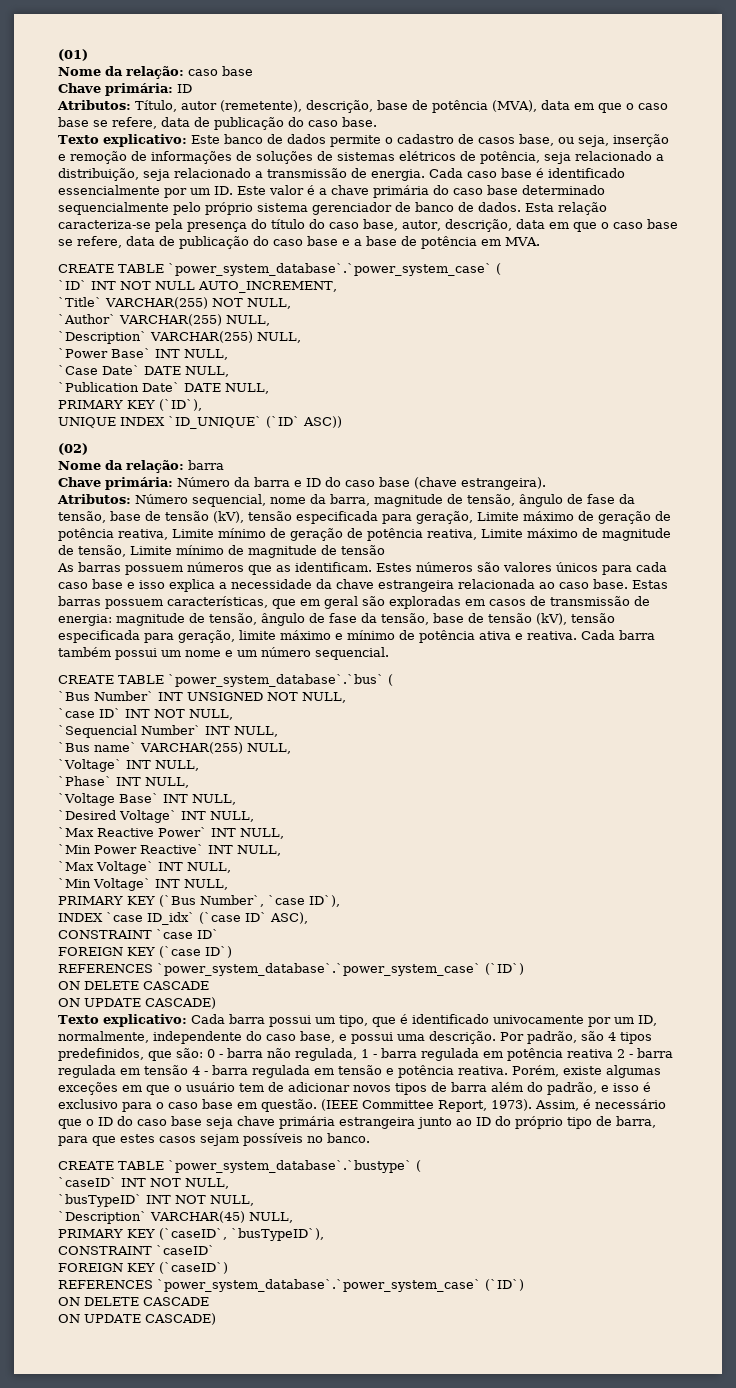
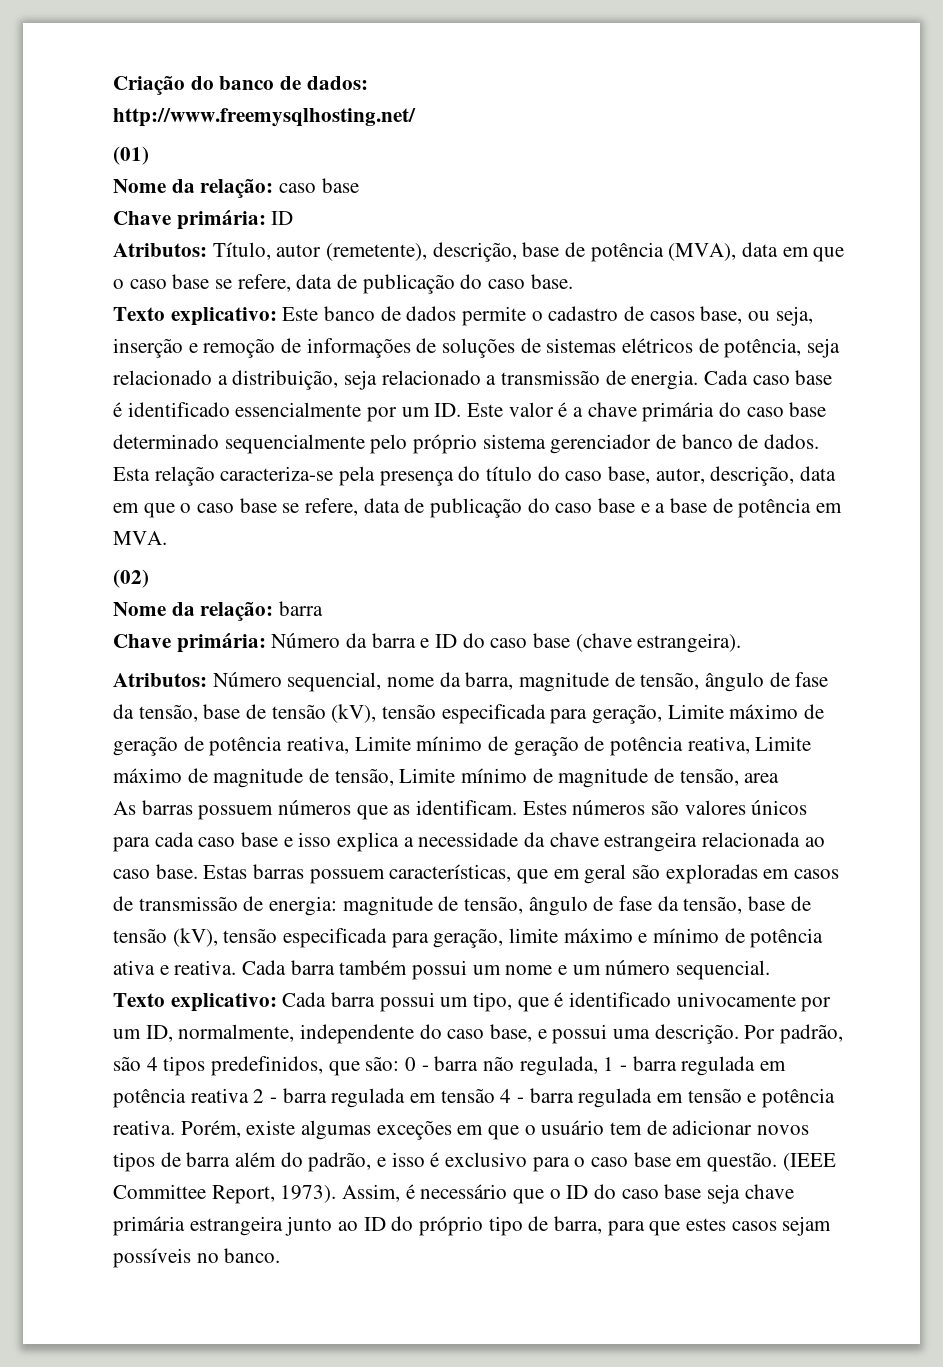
+ Criação do banco de dados:
+ http://www.freemysqlhosting.net/
- CREATE TABLE `power_system_database`.`power_system_case` (
- `ID` INT NOT NULL AUTO_INCREMENT,
- `Title` VARCHAR(255) NOT NULL,
- `Author` VARCHAR(255) NULL,
- `Description` VARCHAR(255) NULL,
- `Power Base` INT NULL,
- `Case Date` DATE NULL,
- `Publication Date` DATE NULL,
- PRIMARY KEY (`ID`),
- UNIQUE INDEX `ID_UNIQUE` (`ID` ASC))
- Atributos: Número sequencial, nome da barra, magnitude de tensão, ângulo de fase da tensão, base de tensão (kV), tensão especificada para geração, Limite máximo de geração de potência reativa, Limite mínimo de geração de potência reativa, Limite máximo de magnitude de tensão, Limite mínimo de magnitude de tensão
+ Atributos: Número sequencial, nome da barra, magnitude de tensão, ângulo de fase da tensão, base de tensão (kV), tensão especificada para geração, Limite máximo de geração de potência reativa, Limite mínimo de geração de potência reativa, Limite máximo de magnitude de tensão, Limite mínimo de magnitude de tensão, area
- CREATE TABLE `power_system_database`.`bus` (
- `Bus Number` INT UNSIGNED NOT NULL,
- `case ID` INT NOT NULL,
- `Sequencial Number` INT NULL,
- `Bus name` VARCHAR(255) NULL,
- `Voltage` INT NULL,
- `Phase` INT NULL,
- `Voltage Base` INT NULL,
- `Desired Voltage` INT NULL,
- `Max Reactive Power` INT NULL,
- `Min Power Reactive` INT NULL,
- `Max Voltage` INT NULL,
- `Min Voltage` INT NULL,
- PRIMARY KEY (`Bus Number`, `case ID`),
- INDEX `case ID_idx` (`case ID` ASC),
- CONSTRAINT `case ID`
- FOREIGN KEY (`case ID`)
- REFERENCES `power_system_database`.`power_system_case` (`ID`)
- ON DELETE CASCADE
- ON UPDATE CASCADE)
- CREATE TABLE `power_system_database`.`bustype` (
- `caseID` INT NOT NULL,
- `busTypeID` INT NOT NULL,
- `Description` VARCHAR(45) NULL,
- PRIMARY KEY (`caseID`, `busTypeID`),
- CONSTRAINT `caseID`
- FOREIGN KEY (`caseID`)
- REFERENCES `power_system_database`.`power_system_case` (`ID`)
- ON DELETE CASCADE
- ON UPDATE CASCADE)

